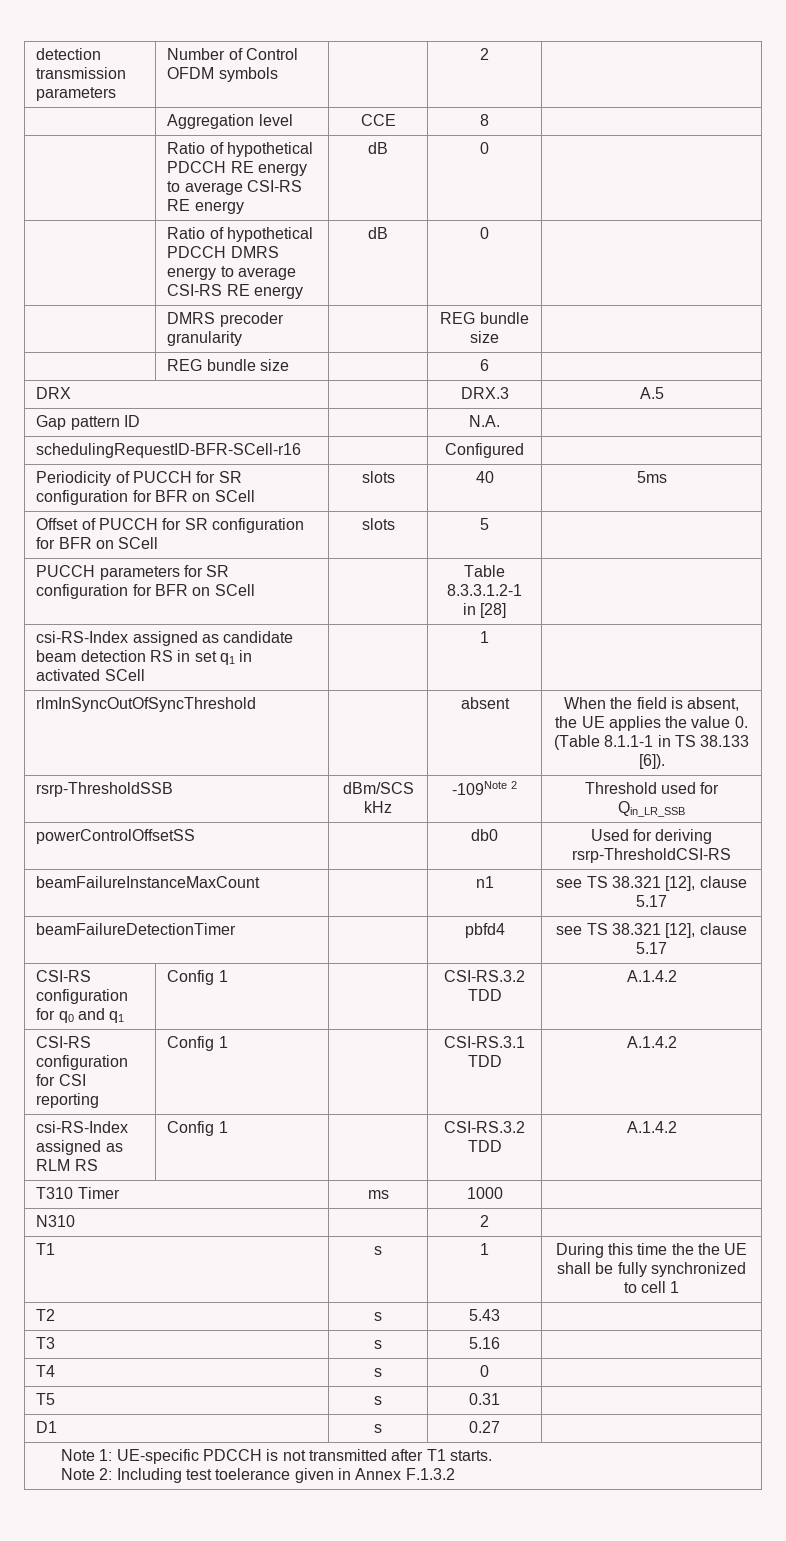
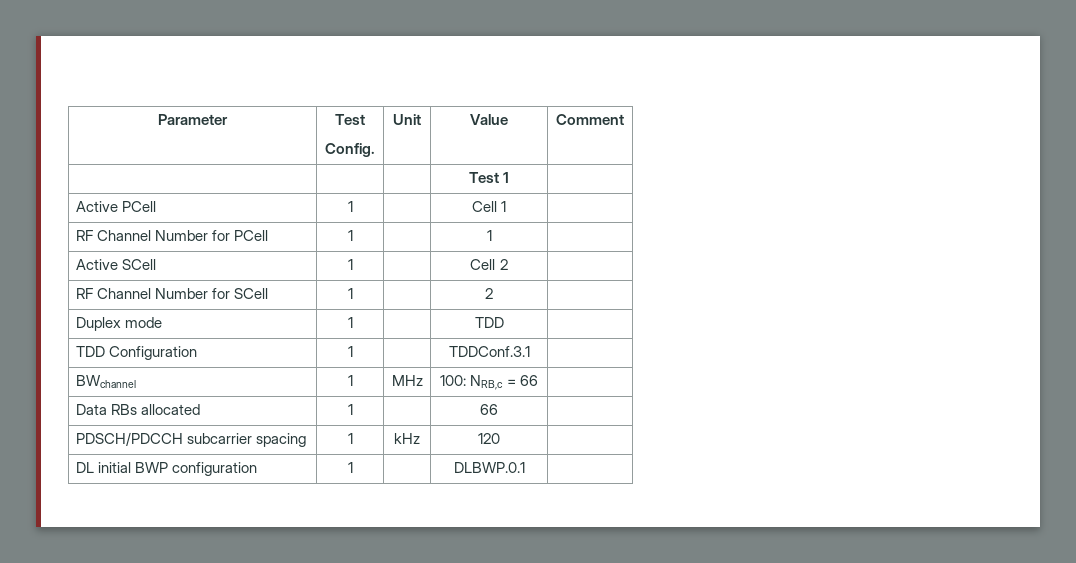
- detection transmission parameters | Number of Control OFDM symbols | | 2 |
- | Aggregation level | CCE | 8 |
- | Ratio of hypothetical PDCCH RE energy to average CSI-RS RE energy | dB | 0 |
- | Ratio of hypothetical PDCCH DMRS energy to average CSI-RS RE energy | dB | 0 |
- | DMRS precoder granularity | | REG bundle size |
- | REG bundle size | | 6 |
- DRX | | DRX.3 | A.5
- Gap pattern ID | | N.A. |
- schedulingRequestID-BFR-SCell-r16 | | Configured |
- Periodicity of PUCCH for SR configuration for BFR on SCell | slots | 40 | 5ms
- Offset of PUCCH for SR configuration for BFR on SCell | slots | 5 |
- PUCCH parameters for SR configuration for BFR on SCell | | Table 8.3.3.1.2-1 in [28] |
- csi-RS-Index assigned as candidate beam detection RS in set q1 in activated SCell | | 1 |
- rlmInSyncOutOfSyncThreshold | | absent | When the field is absent, the UE applies the value 0. (Table 8.1.1-1 in TS 38.133 [6]).
- rsrp-ThresholdSSB | dBm/SCS kHz | -109Note 2 | Threshold used for Qin_LR_SSB
- powerControlOffsetSS | | db0 | Used for deriving rsrp-ThresholdCSI-RS
- beamFailureInstanceMaxCount | | n1 | see TS 38.321 [12], clause 5.17
- beamFailureDetectionTimer | | pbfd4 | see TS 38.321 [12], clause 5.17
- CSI-RS configuration for q0 and q1 | Config 1 | | CSI-RS.3.2 TDD | A.1.4.2
- CSI-RS configuration for CSI reporting | Config 1 | | CSI-RS.3.1 TDD | A.1.4.2
- csi-RS-Index assigned as RLM RS | Config 1 | | CSI-RS.3.2 TDD | A.1.4.2
- T310 Timer | ms | 1000 |
- N310 | | 2 |
- T1 | s | 1 | During this time the the UE shall be fully synchronized to cell 1
- T2 | s | 5.43 |
- T3 | s | 5.16 |
- T4 | s | 0 |
- T5 | s | 0.31 |
- D1 | s | 0.27 |
- Note 1: UE-specific PDCCH is not transmitted after T1 starts.
- Note 2: Including test toelerance given in Annex F.1.3.2
+ Parameter | Test
+ Config. | Unit | Value | Comment
+ | | | Test 1 |
+ Active PCell | 1 | | Cell 1 |
+ RF Channel Number for PCell | 1 | | 1 |
+ Active SCell | 1 | | Cell 2 |
+ RF Channel Number for SCell | 1 | | 2 |
+ Duplex mode | 1 | | TDD |
+ TDD Configuration | 1 | | TDDConf.3.1 |
+ BWchannel | 1 | MHz | 100: NRB,c = 66 |
+ Data RBs allocated | 1 | | 66 |
+ PDSCH/PDCCH subcarrier spacing | 1 | kHz | 120 |
+ DL initial BWP configuration | 1 | | DLBWP.0.1 |

